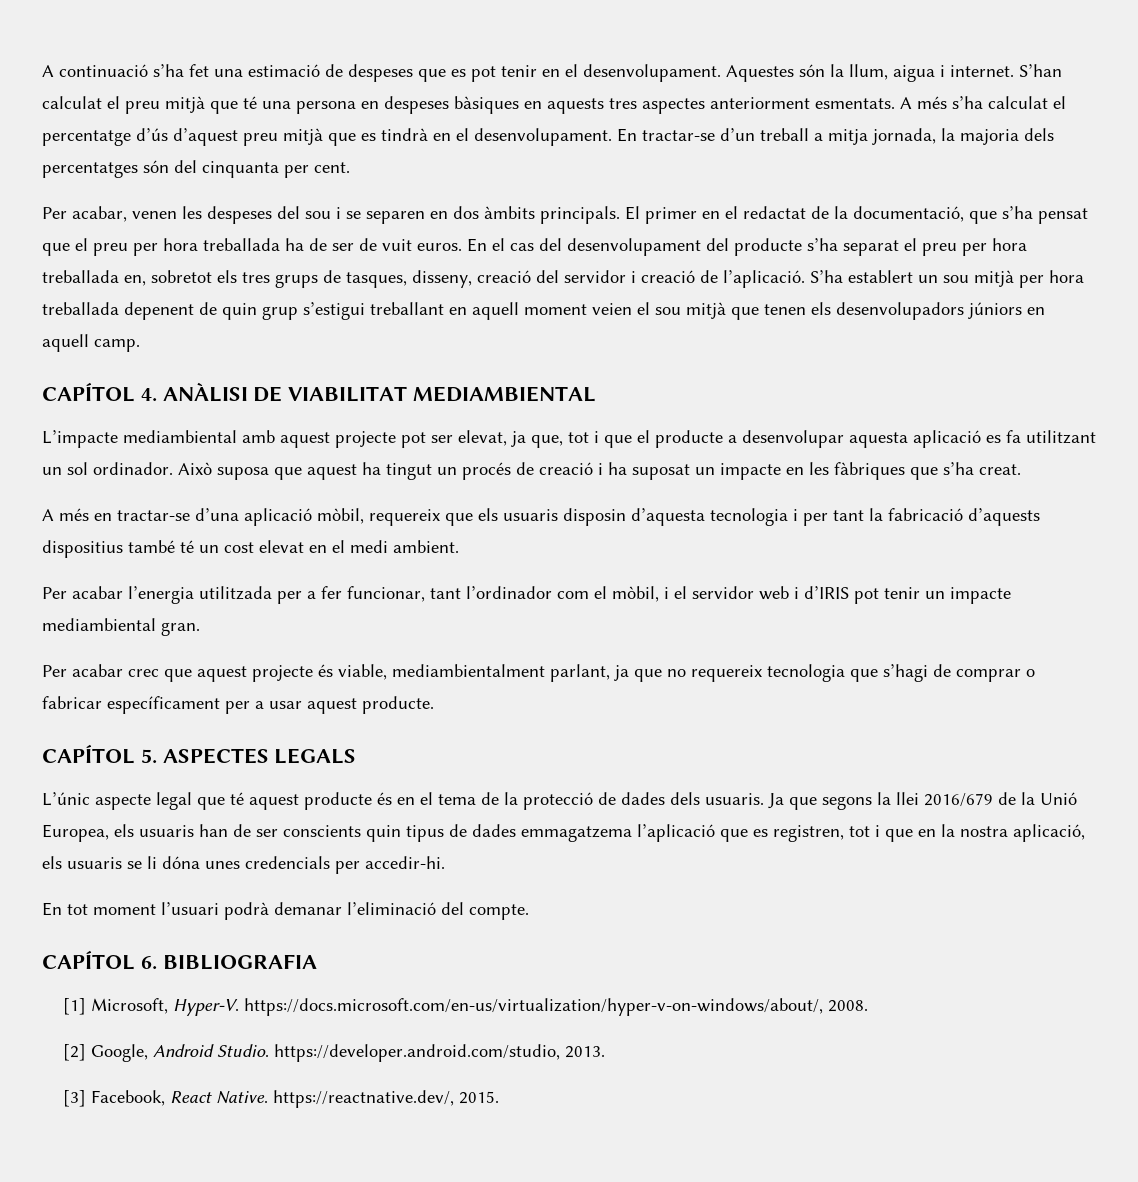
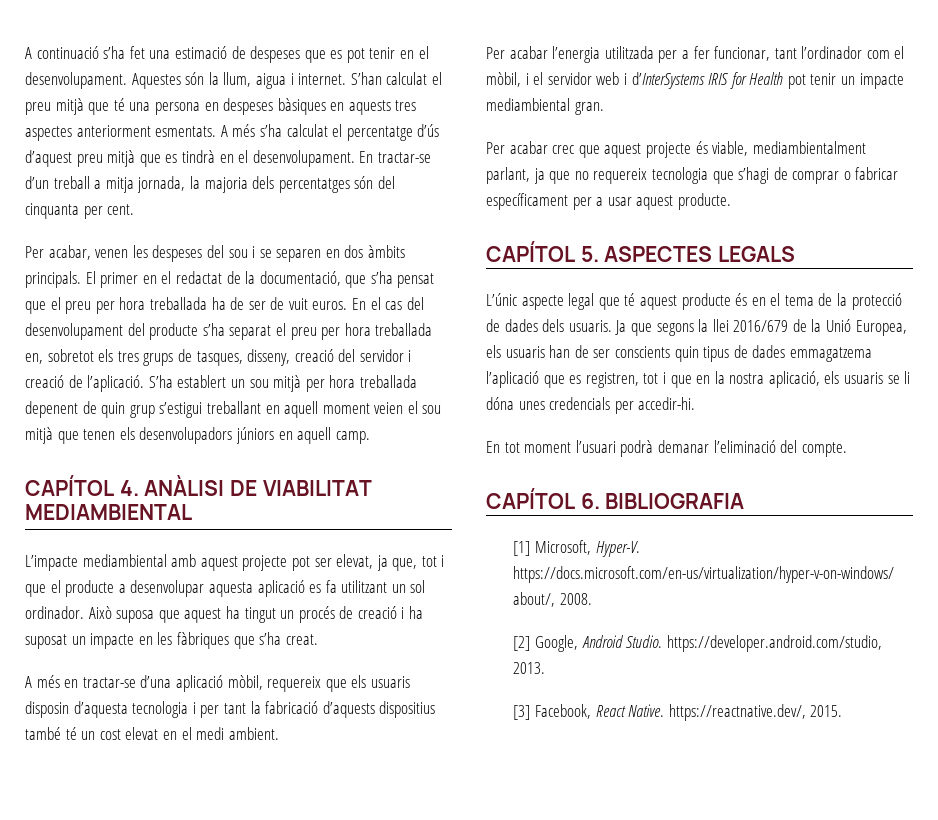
- Per acabar l’energia utilitzada per a fer funcionar, tant l’ordinador com el mòbil, i el servidor web i d’IRIS pot tenir un impacte mediambiental gran.
+ Per acabar l’energia utilitzada per a fer funcionar, tant l’ordinador com el mòbil, i el servidor web i d’InterSystems IRIS for Health pot tenir un impacte mediambiental gran.

